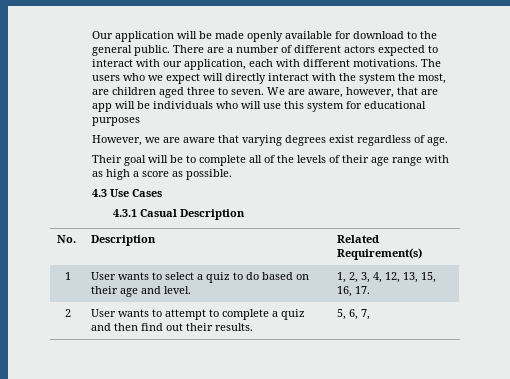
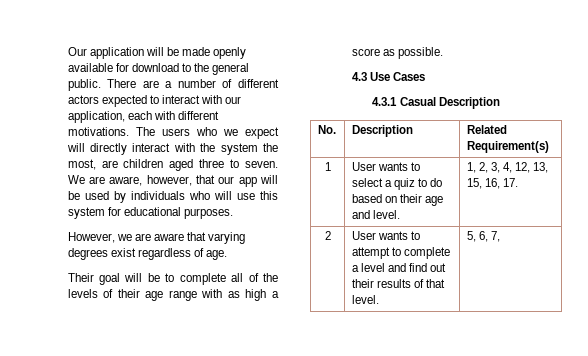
- We are aware, however, that are app will be individuals who will use this system for educational purposes
+ We are aware, however, that our app will be used by individuals who will use this system for educational purposes.
- 2 | User wants to attempt to complete a quiz and then find out their results. | 5, 6, 7,
+ 2 | User wants to attempt to complete a level and find out their results of that level. | 5, 6, 7,

